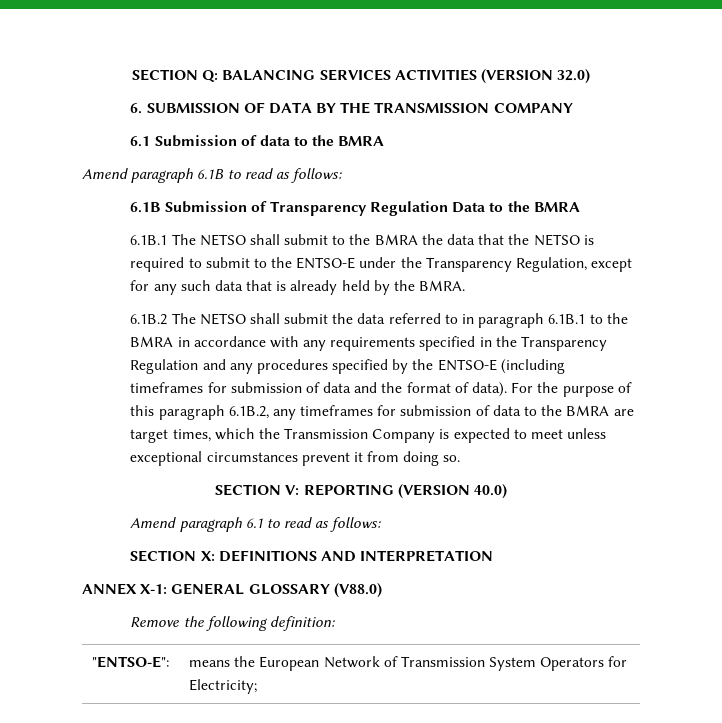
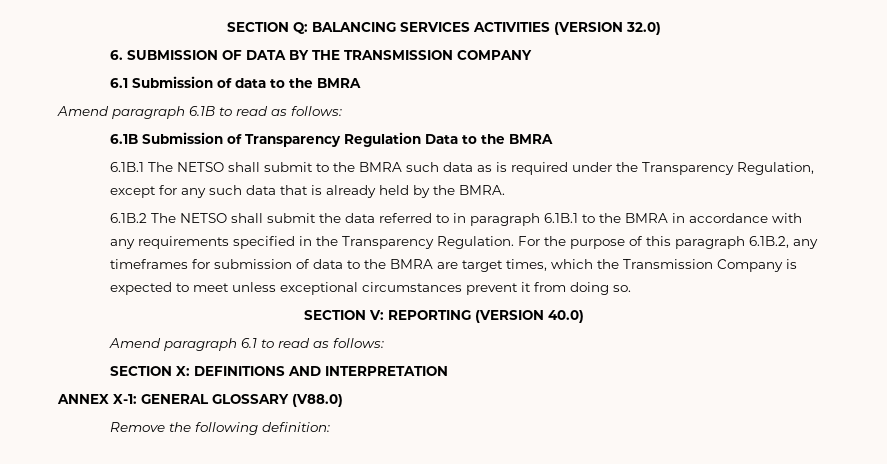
- 6.1B.1 The NETSO shall submit to the BMRA the data that the NETSO is required to submit to the ENTSO-E under the Transparency Regulation, except for any such data that is already held by the BMRA.
+ 6.1B.1 The NETSO shall submit to the BMRA such data as is required under the Transparency Regulation, except for any such data that is already held by the BMRA.
- 6.1B.2 The NETSO shall submit the data referred to in paragraph 6.1B.1 to the BMRA in accordance with any requirements specified in the Transparency Regulation and any procedures specified by the ENTSO-E (including timeframes for submission of data and the format of data).
+ 6.1B.2 The NETSO shall submit the data referred to in paragraph 6.1B.1 to the BMRA in accordance with any requirements specified in the Transparency Regulation.
- "ENTSO-E": | means the European Network of Transmission System Operators for Electricity;

